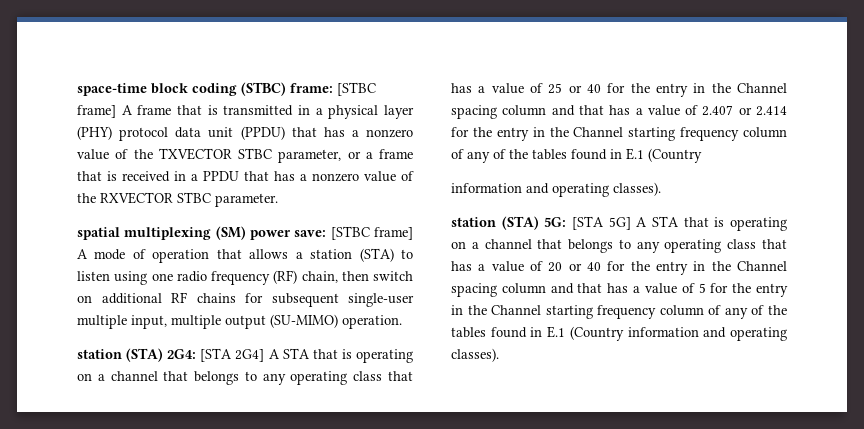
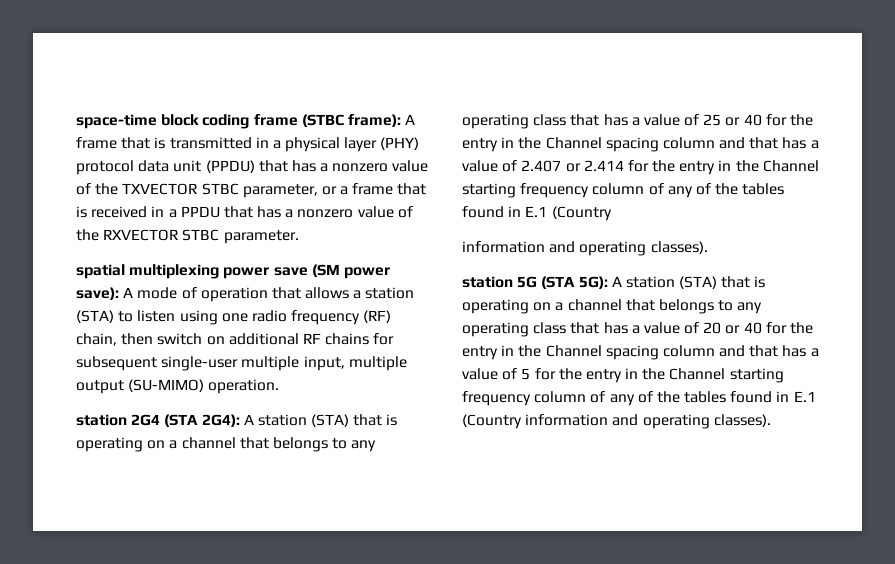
- space-time block coding (STBC) frame: [STBC frame] A frame that is transmitted in a physical layer (PHY) protocol data unit (PPDU) that has a nonzero value of the TXVECTOR STBC parameter, or a frame that is received in a PPDU that has a nonzero value of the RXVECTOR STBC parameter.
+ space-time block coding frame (STBC frame): A frame that is transmitted in a physical layer (PHY) protocol data unit (PPDU) that has a nonzero value of the TXVECTOR STBC parameter, or a frame that is received in a PPDU that has a nonzero value of the RXVECTOR STBC parameter.
- spatial multiplexing (SM) power save: [STBC frame] A mode of operation that allows a station (STA) to listen using one radio frequency (RF) chain, then switch on additional RF chains for subsequent single-user multiple input, multiple output (SU-MIMO) operation.
+ spatial multiplexing power save (SM power save): A mode of operation that allows a station (STA) to listen using one radio frequency (RF) chain, then switch on additional RF chains for subsequent single-user multiple input, multiple output (SU-MIMO) operation.
- station (STA) 2G4: [STA 2G4] A STA that is operating on a channel that belongs to any operating class that has a value of 25 or 40 for the entry in the Channel spacing column and that has a value of 2.407 or 2.414 for the entry in the Channel starting frequency column of any of the tables found in E.1 (Country
+ station 2G4 (STA 2G4): A station (STA) that is operating on a channel that belongs to any operating class that has a value of 25 or 40 for the entry in the Channel spacing column and that has a value of 2.407 or 2.414 for the entry in the Channel starting frequency column of any of the tables found in E.1 (Country
- station (STA) 5G: [STA 5G] A STA that is operating on a channel that belongs to any operating class that has a value of 20 or 40 for the entry in the Channel spacing column and that has a value of 5 for the entry in the Channel starting frequency column of any of the tables found in E.1 (Country information and operating classes).
+ station 5G (STA 5G): A station (STA) that is operating on a channel that belongs to any operating class that has a value of 20 or 40 for the entry in the Channel spacing column and that has a value of 5 for the entry in the Channel starting frequency column of any of the tables found in E.1 (Country information and operating classes).

